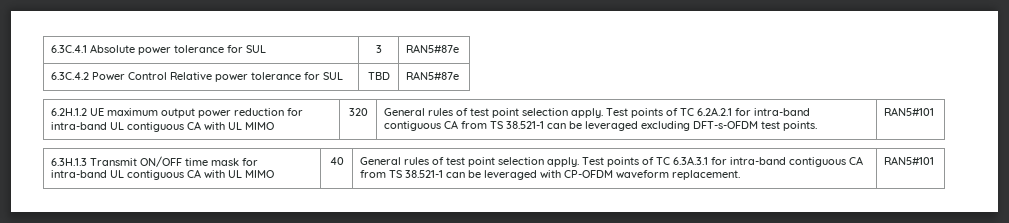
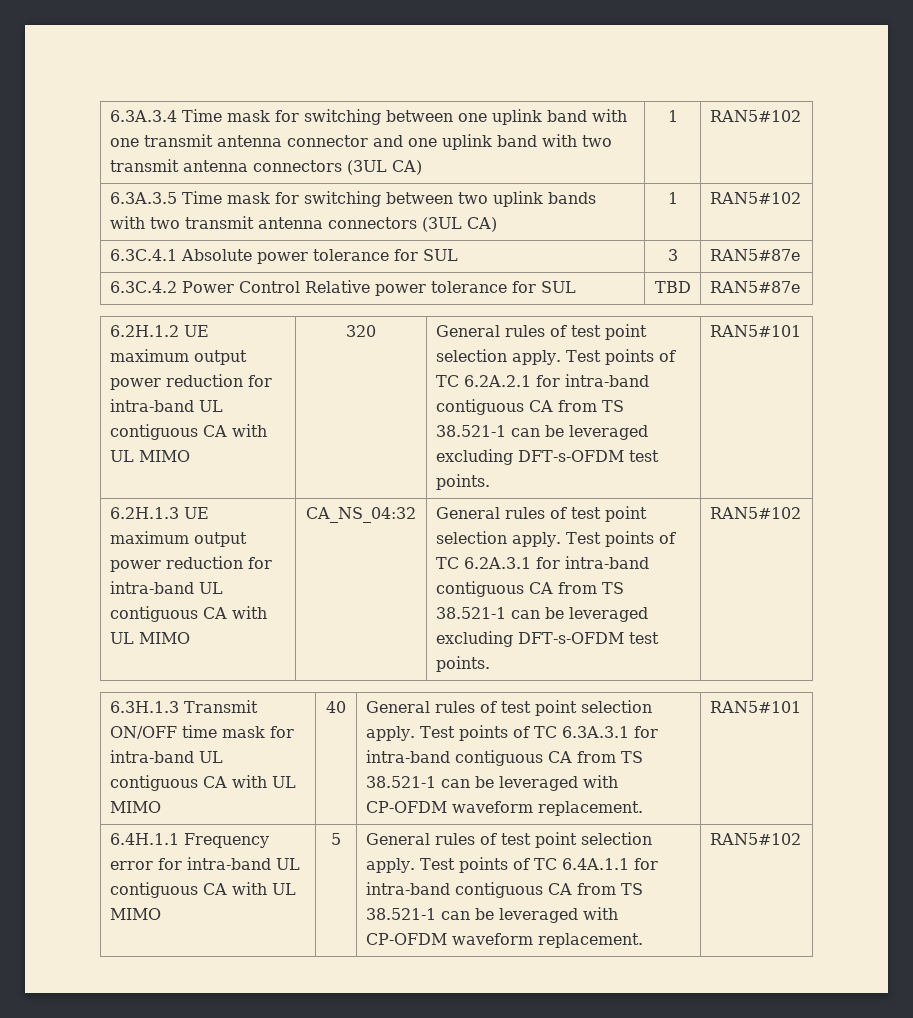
+ 6.3A.3.4 Time mask for switching between one uplink band with one transmit antenna connector and one uplink band with two transmit antenna connectors (3UL CA) | 1 | RAN5#102
+ 6.3A.3.5 Time mask for switching between two uplink bands with two transmit antenna connectors (3UL CA) | 1 | RAN5#102
+ 6.2H.1.3 UE maximum output power reduction for intra-band UL contiguous CA with UL MIMO | CA_NS_04:32 | General rules of test point selection apply. Test points of TC 6.2A.3.1 for intra-band contiguous CA from TS 38.521-1 can be leveraged excluding DFT-s-OFDM test points. | RAN5#102
+ 6.4H.1.1 Frequency error for intra-band UL contiguous CA with UL MIMO | 5 | General rules of test point selection apply. Test points of TC 6.4A.1.1 for intra-band contiguous CA from TS 38.521-1 can be leveraged with CP-OFDM waveform replacement. | RAN5#102

